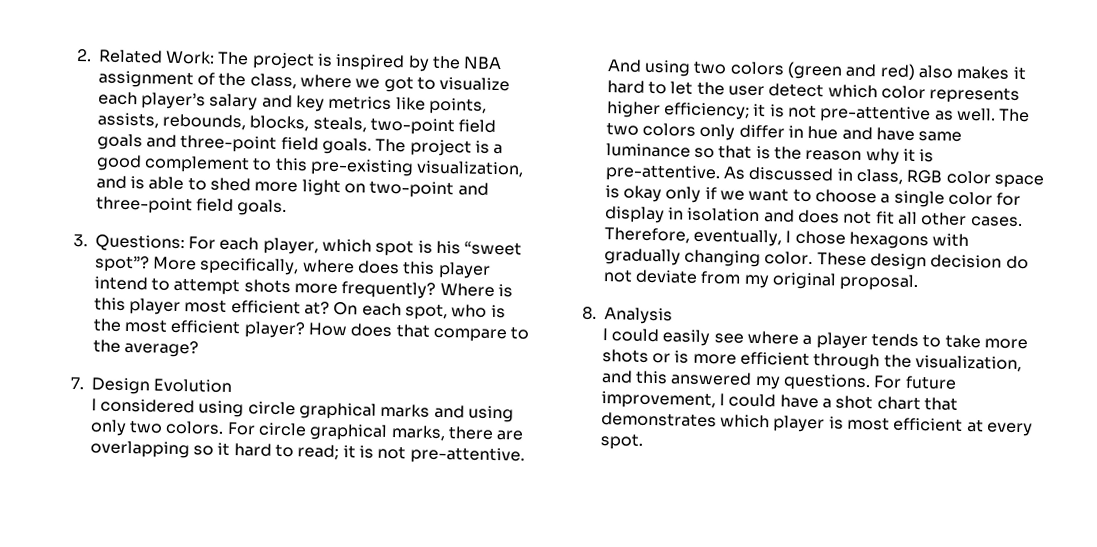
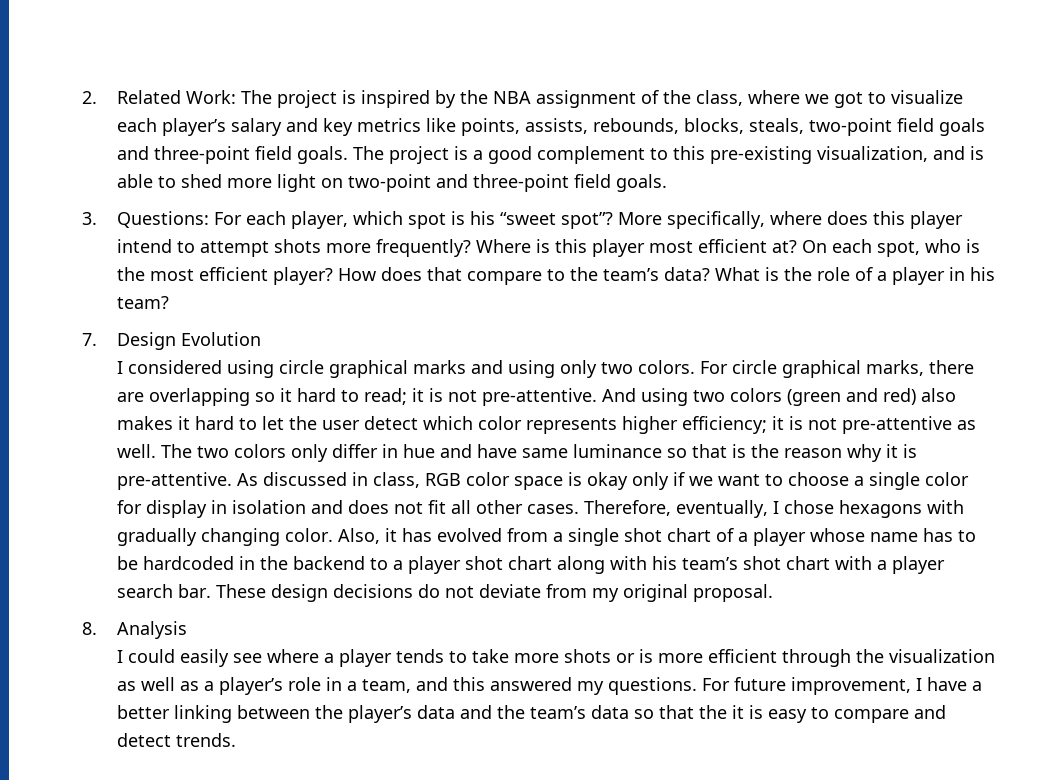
- How does that compare to the average?
+ How does that compare to the team’s data? What is the role of a player in his team?
+ Also, it has evolved from a single shot chart of a player whose name has to be hardcoded in the backend to a player shot chart along with his team’s shot chart with a player search bar.
- These design decision do not deviate from my original proposal.
+ These design decisions do not deviate from my original proposal.
- I could easily see where a player tends to take more shots or is more efficient through the visualization, and this answered my questions.
+ I could easily see where a player tends to take more shots or is more efficient through the visualization as well as a player’s role in a team, and this answered my questions.
- For future improvement, I could have a shot chart that demonstrates which player is most efficient at every spot.
+ For future improvement, I have a better linking between the player’s data and the team’s data so that the it is easy to compare and detect trends.

